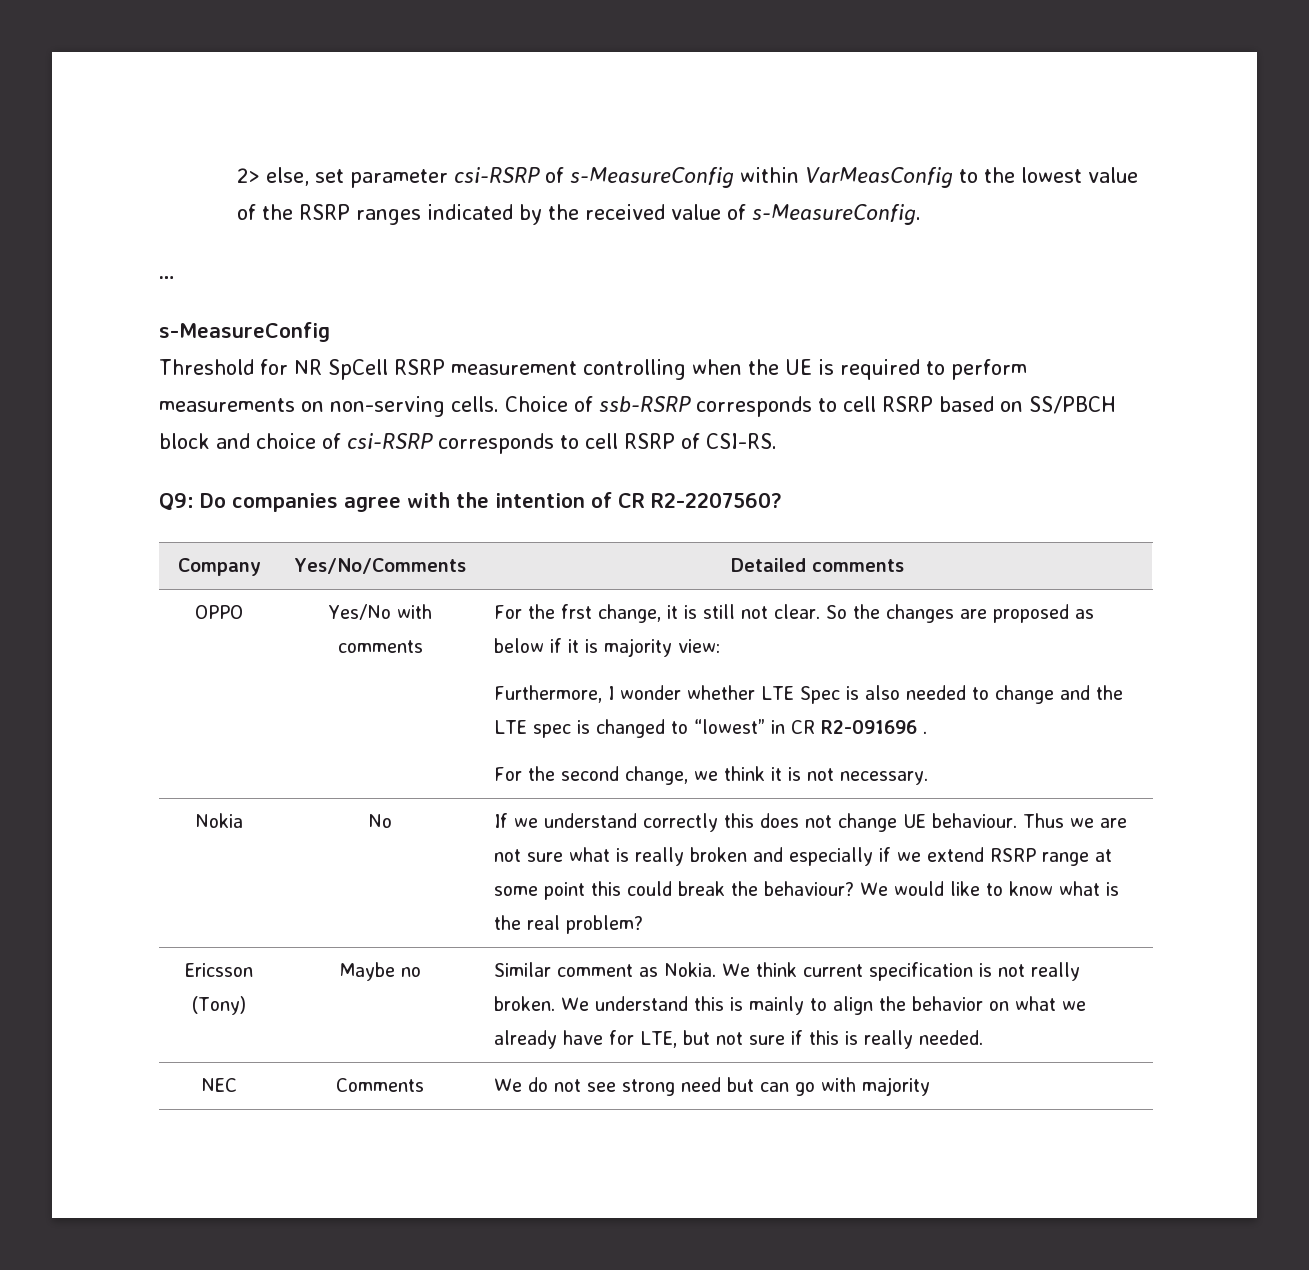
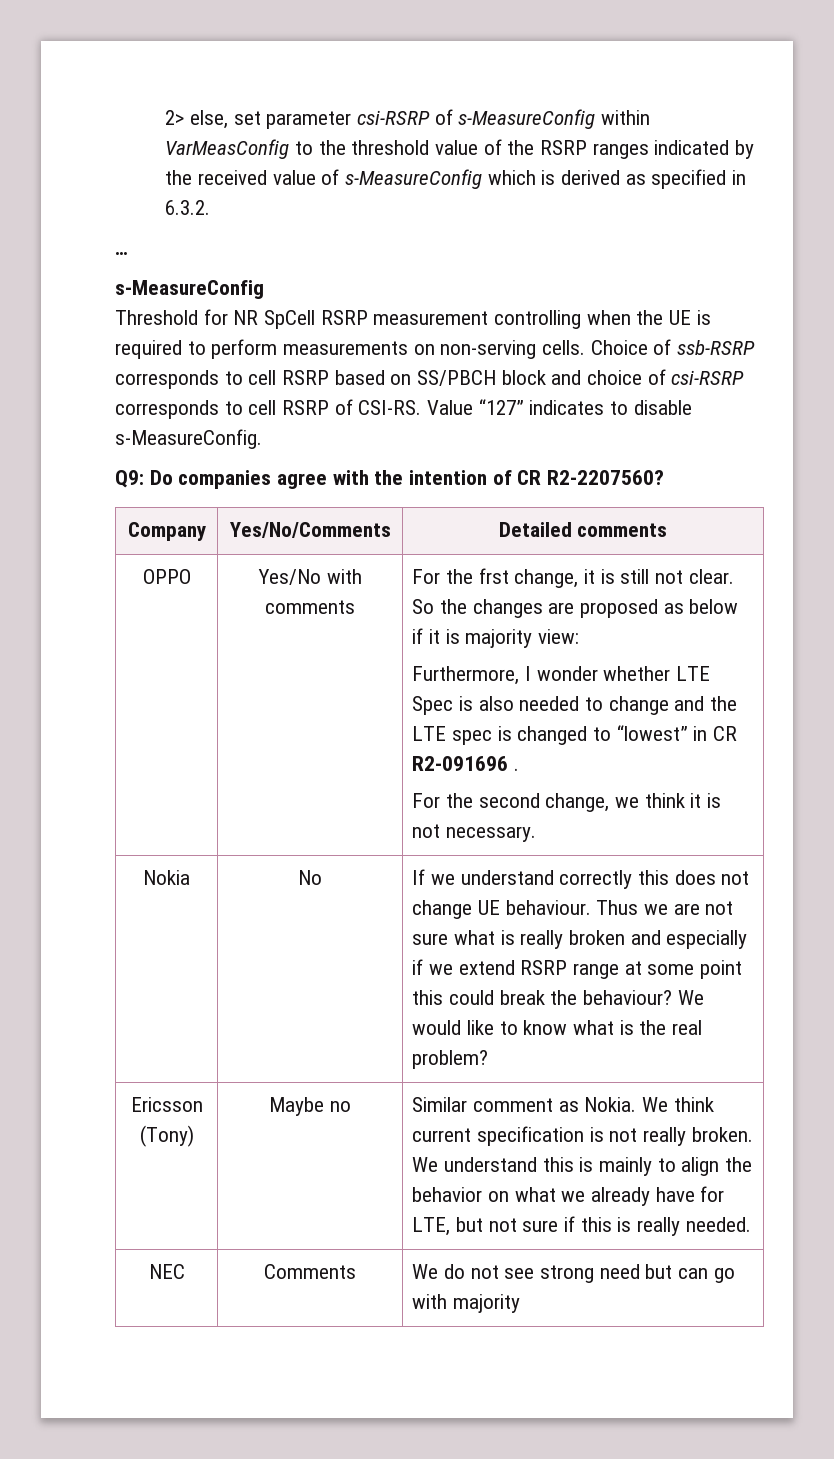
- 2> else, set parameter csi-RSRP of s-MeasureConfig within VarMeasConfig to the lowest value of the RSRP ranges indicated by the received value of s-MeasureConfig.
+ 2> else, set parameter csi-RSRP of s-MeasureConfig within VarMeasConfig to the threshold value of the RSRP ranges indicated by the received value of s-MeasureConfig which is derived as specified in 6.3.2.
+ Value “127” indicates to disable s-MeasureConfig.

